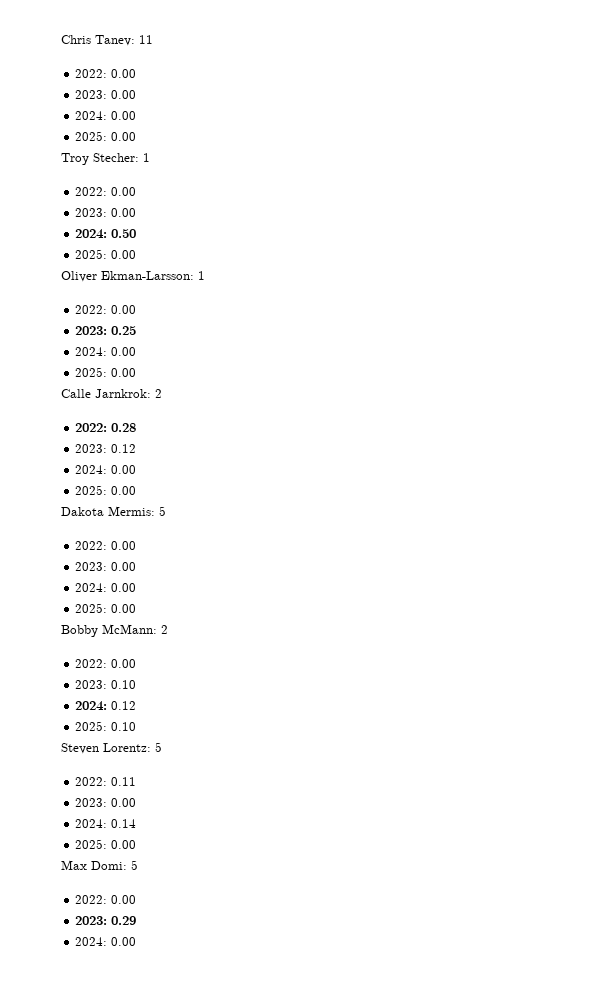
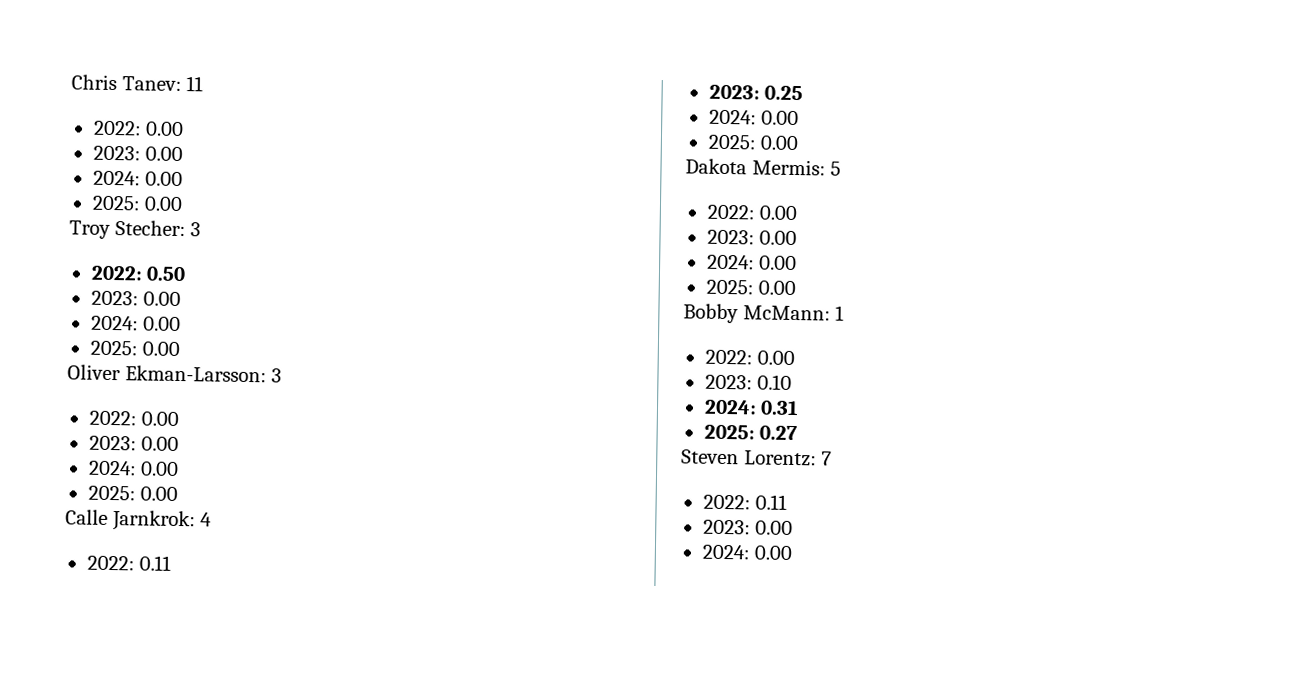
- Troy Stecher: 1
+ Troy Stecher: 3
+ 2022: 0.50
+ 2023: 0.00
+ 2024: 0.00
+ 2025: 0.00
+ Oliver Ekman-Larsson: 3
  2022: 0.00
  2023: 0.00
- 2024: 0.50
- 2025: 0.00
- Oliver Ekman-Larsson: 1
- 2022: 0.00
- 2023: 0.25
- Calle Jarnkrok: 2
- 2022: 0.28
- 2023: 0.12
+ Calle Jarnkrok: 4
+ 2022: 0.11
+ 2023: 0.25
- Bobby McMann: 2
+ Bobby McMann: 1
- 2024: 0.12
- 2025: 0.10
+ 2024: 0.31
+ 2025: 0.27
- Steven Lorentz: 5
+ Steven Lorentz: 7
  2022: 0.11
  2023: 0.00
- 2024: 0.14
- 2025: 0.00
- Max Domi: 5
- 2022: 0.00
- 2023: 0.29

